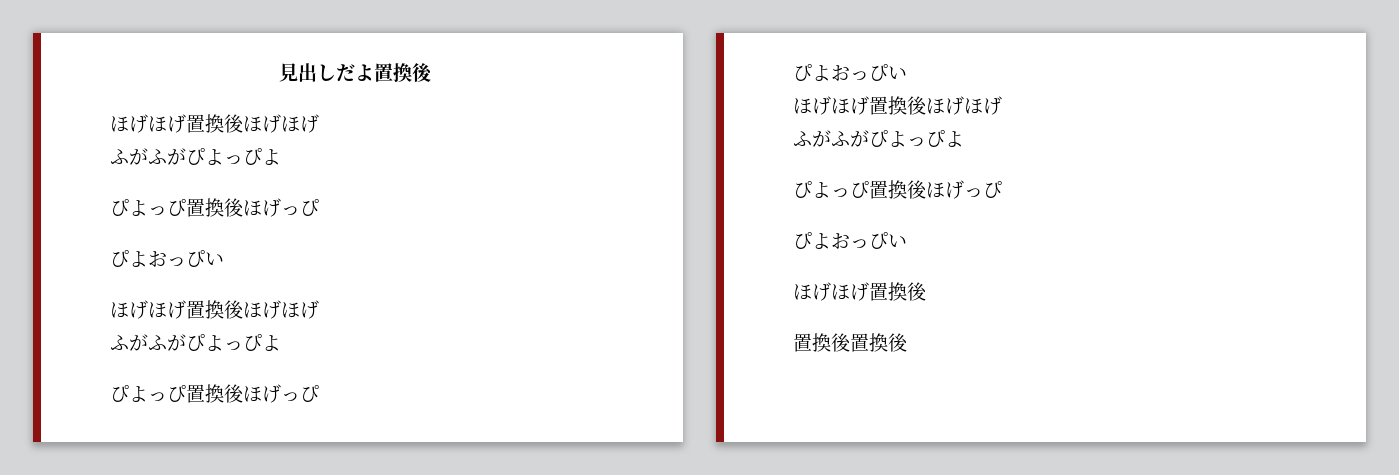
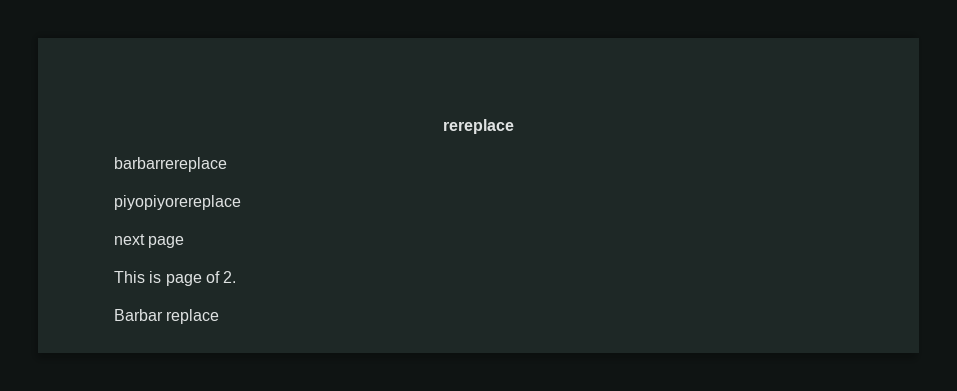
- 見出しだよ置換後
- ほげほげ置換後ほげほげ
- ふがふがぴよっぴよ
- ぴよっぴ置換後ほげっぴ
- ぴよおっぴい
- ほげほげ置換後ほげほげ
- ふがふがぴよっぴよ
- ぴよっぴ置換後ほげっぴ
- ぴよおっぴい
- ほげほげ置換後ほげほげ
- ふがふがぴよっぴよ
- ぴよっぴ置換後ほげっぴ
- ぴよおっぴい
- ほげほげ置換後
- 置換後置換後
+ rereplace
+ barbarrereplace
+ piyopiyorereplace
+ next page
+ This is page of 2.
+ Barbar replace

